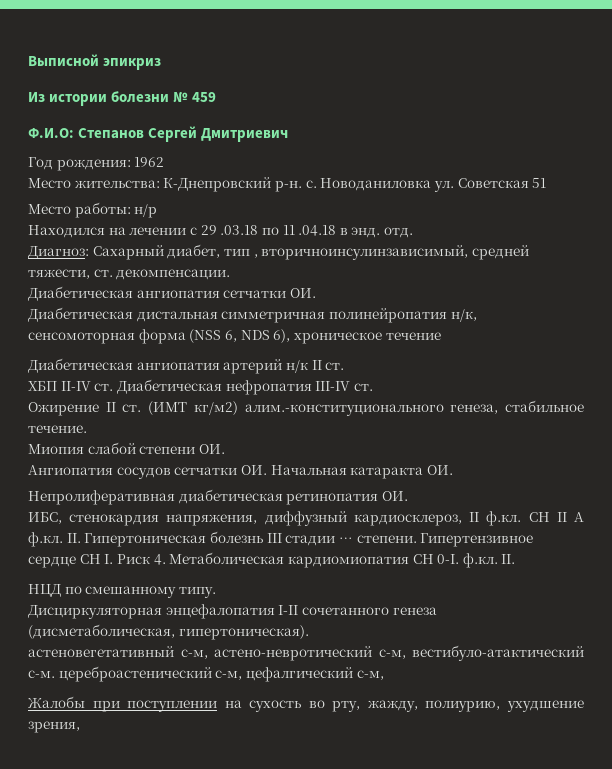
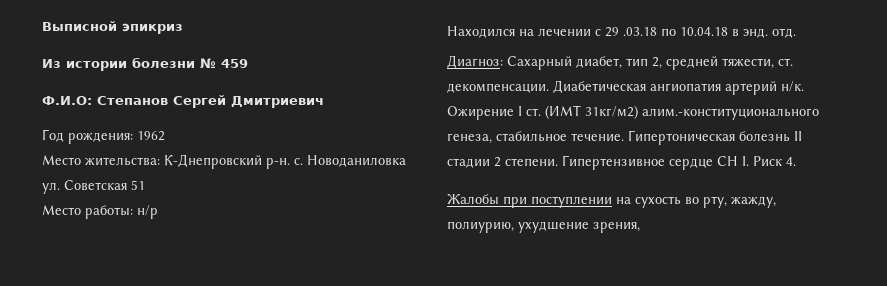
- Находился на лечении с 29 .03.18 по 11 .04.18 в энд. отд.
+ Находился на лечении с 29 .03.18 по 10.04.18 в энд. отд.
- Диагноз: Сахарный диабет, тип , вторичноинсулинзависимый, средней тяжести, ст. декомпенсации.
- Диабетическая ангиопатия сетчатки ОИ.
- Диабетическая дистальная симметричная полинейропатия н/к, сенсомоторная форма (NSS 6, NDS 6), хроническое течение
- Диабетическая ангиопатия артерий н/к II ст.
- ХБП II-IV ст. Диабетическая нефропатия III-IV ст.
- Ожирение II ст. (ИМТ кг/м2) алим.-конституционального генеза, стабильное течение.
- Миопия слабой степени ОИ.
- Ангиопатия сосудов сетчатки ОИ. Начальная катаракта ОИ.
- Непролиферативная диабетическая ретинопатия ОИ.
- ИБС, стенокардия напряжения, диффузный кардиосклероз, II ф.кл. СН II А ф.кл. II. Гипертоническая болезнь III стадии … степени.
+ Диагноз: Сахарный диабет, тип 2, средней тяжести, ст. декомпенсации. Диабетическая ангиопатия артерий н/к. Ожирение I ст. (ИМТ 31кг/м2) алим.-конституционального генеза, стабильное течение. Гипертоническая болезнь II стадии 2 степени.
- Гипертензивное сердце СН I. Риск 4. Метаболическая кардиомиопатия СН 0-I. ф.кл. II.
- НЦД по смешанному типу.
- Дисциркуляторная энцефалопатия I-II сочетанного генеза (дисметаболическая, гипертоническая).
- астеновегетативный с-м, астено-невротический с-м, вестибуло-атактический с-м. цереброастенический с-м, цефалгический с-м,
+ Гипертензивное сердце СН I. Риск 4.

